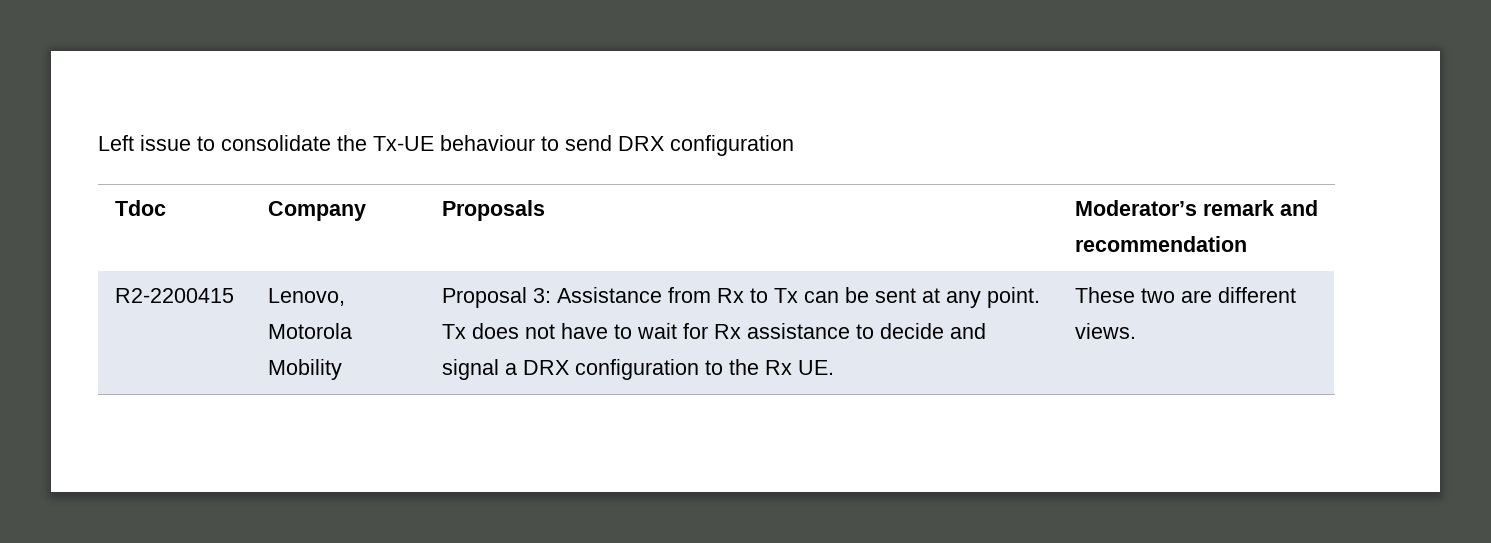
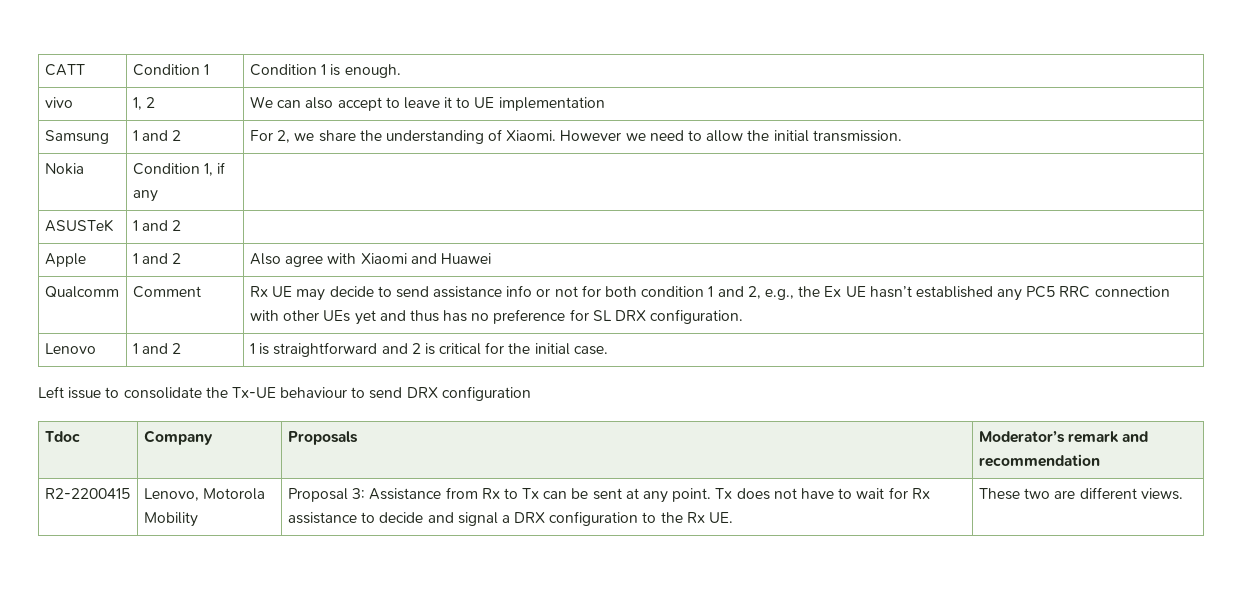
+ CATT | Condition 1 | Condition 1 is enough.
+ vivo | 1, 2 | We can also accept to leave it to UE implementation
+ Samsung | 1 and 2 | For 2, we share the understanding of Xiaomi. However we need to allow the initial transmission.
+ Nokia | Condition 1, if any |
+ ASUSTeK | 1 and 2 |
+ Apple | 1 and 2 | Also agree with Xiaomi and Huawei
+ Qualcomm | Comment | Rx UE may decide to send assistance info or not for both condition 1 and 2, e.g., the Ex UE hasn’t established any PC5 RRC connection with other UEs yet and thus has no preference for SL DRX configuration.
+ Lenovo | 1 and 2 | 1 is straightforward and 2 is critical for the initial case.

